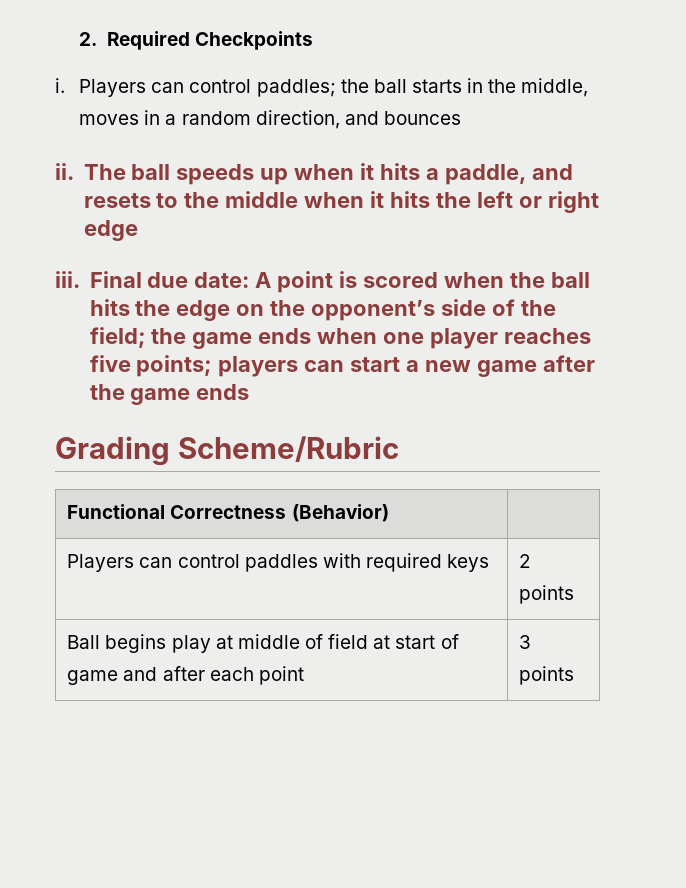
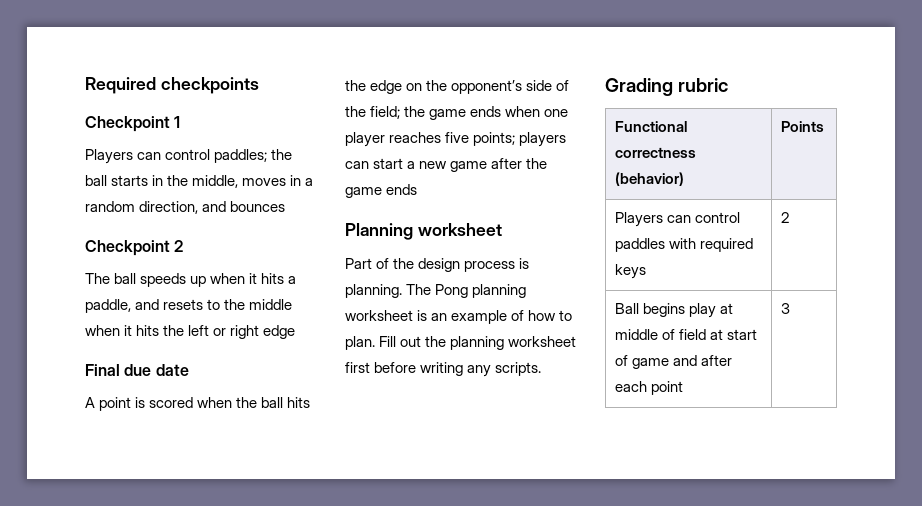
- 2. Required Checkpoints
- i. Players can control paddles; the ball starts in the middle, moves in a random direction, and bounces
+ Required checkpoints
+ Checkpoint 1
+ Players can control paddles; the ball starts in the middle, moves in a random direction, and bounces
- ii. The ball speeds up when it hits a paddle, and resets to the middle when it hits the left or right edge
+ Checkpoint 2
+ The ball speeds up when it hits a paddle, and resets to the middle when it hits the left or right edge
- iii. Final due date: A point is scored when the ball hits the edge on the opponent’s side of the field; the game ends when one player reaches five points; players can start a new game after the game ends
+ Final due date
+ A point is scored when the ball hits the edge on the opponent’s side of the field; the game ends when one player reaches five points; players can start a new game after the game ends
+ Planning worksheet
+ Part of the design process is planning. The Pong planning worksheet is an example of how to plan. Fill out the planning worksheet first before writing any scripts.
- Grading Scheme/Rubric
+ Grading rubric
- Functional Correctness (Behavior) |
+ Functional correctness (behavior) | Points
- Players can control paddles with required keys | 2 points
+ Players can control paddles with required keys | 2
- Ball begins play at middle of field at start of game and after each point | 3 points
+ Ball begins play at middle of field at start of game and after each point | 3

